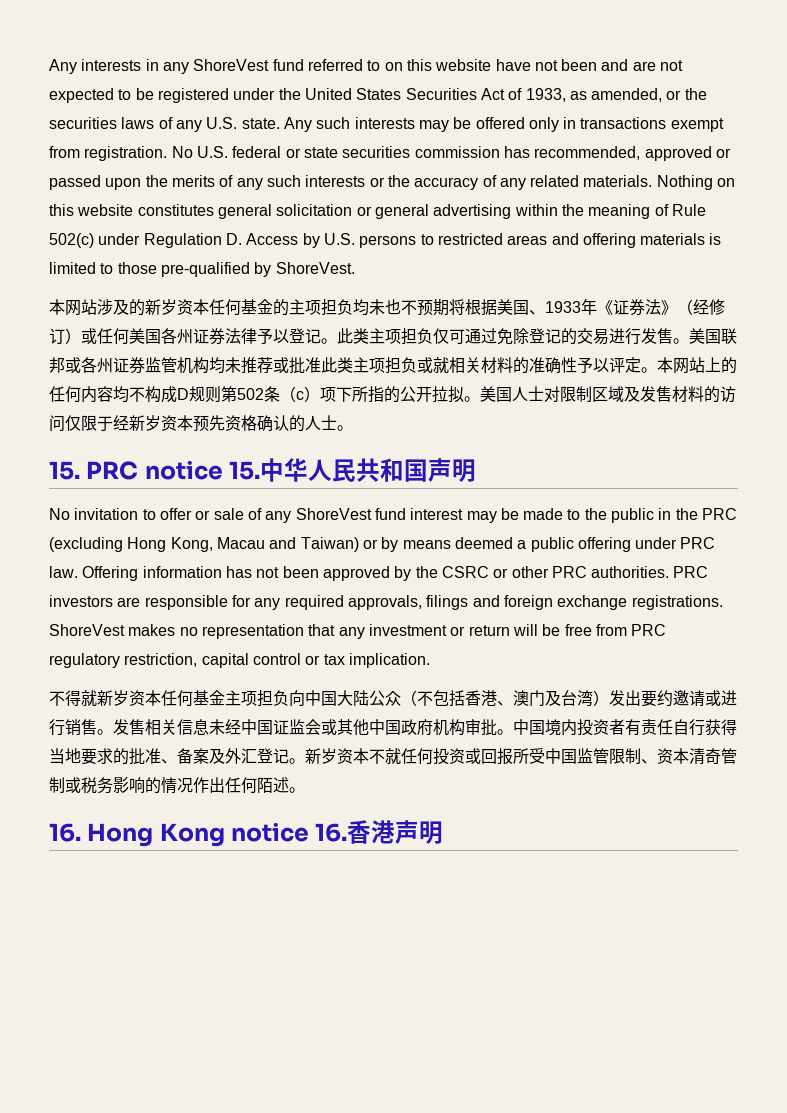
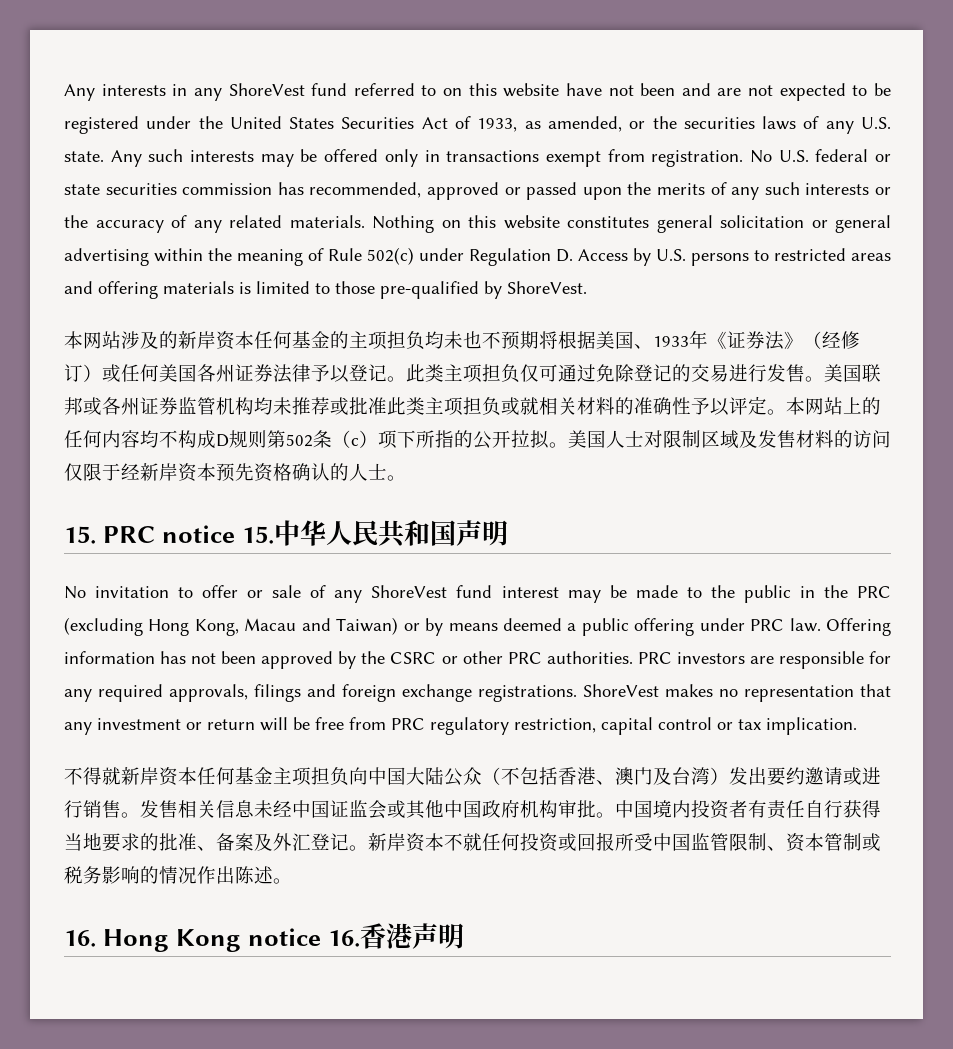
- 本网站涉及的新岁资本任何基金的主项担负均未也不预期将根据美国、1933年《证券法》（经修订）或任何美国各州证券法律予以登记。
+ 本网站涉及的新岸资本任何基金的主项担负均未也不预期将根据美国、1933年《证券法》（经修订）或任何美国各州证券法律予以登记。
- 美国人士对限制区域及发售材料的访问仅限于经新岁资本预先资格确认的人士。
+ 美国人士对限制区域及发售材料的访问仅限于经新岸资本预先资格确认的人士。
- 不得就新岁资本任何基金主项担负向中国大陆公众（不包括香港、澳门及台湾）发出要约邀请或进行销售。
+ 不得就新岸资本任何基金主项担负向中国大陆公众（不包括香港、澳门及台湾）发出要约邀请或进行销售。
- 新岁资本不就任何投资或回报所受中国监管限制、资本清奇管制或税务影响的情况作出任何陌述。
+ 新岸资本不就任何投资或回报所受中国监管限制、资本管制或税务影响的情况作出陈述。

